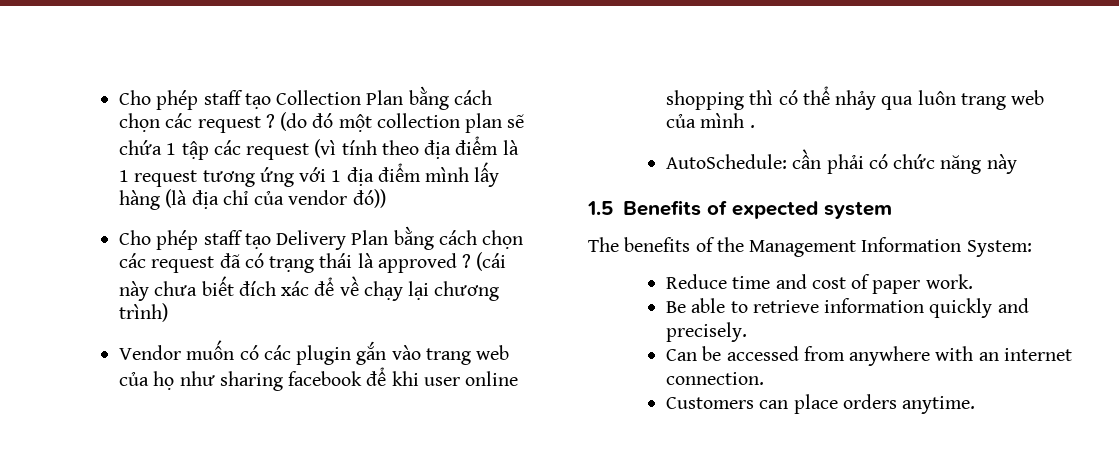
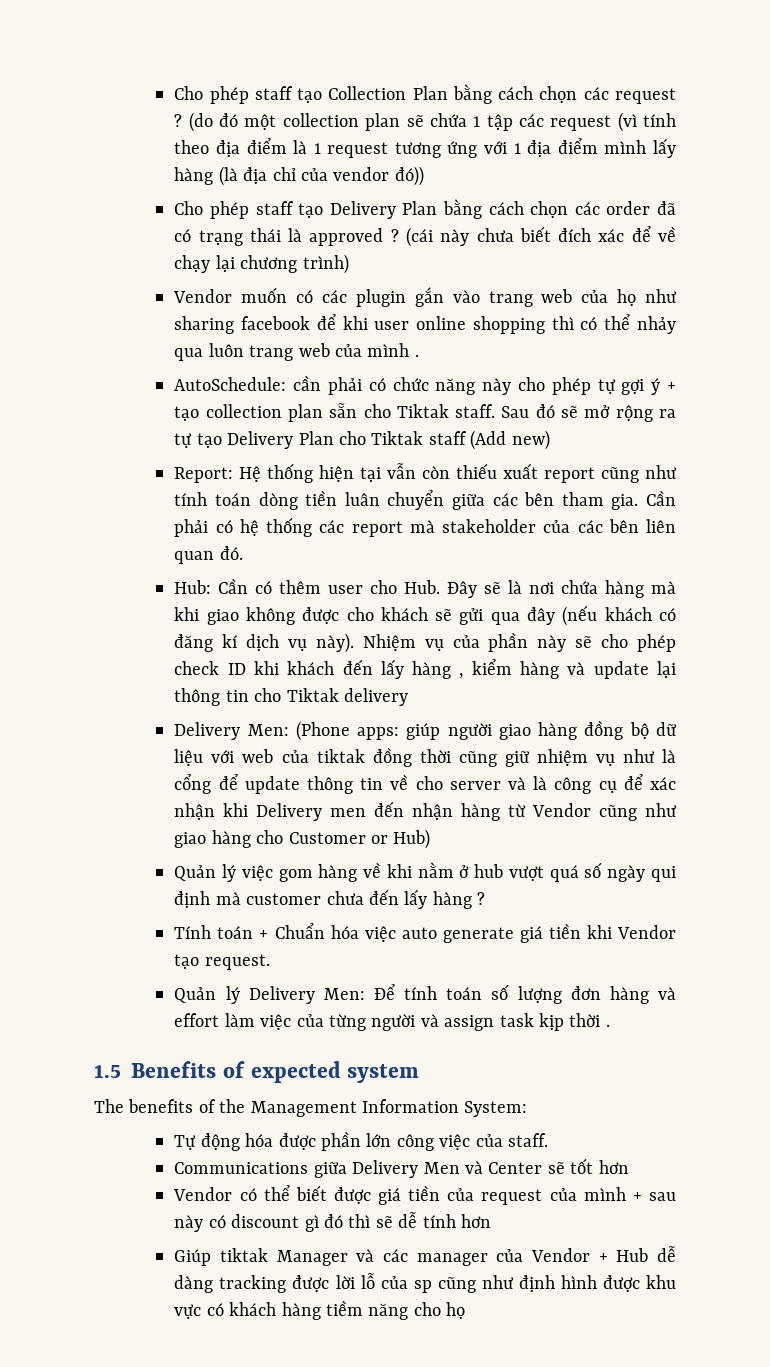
- Cho phép staff tạo Delivery Plan bằng cách chọn các request đã có trạng thái là approved ?
+ Cho phép staff tạo Delivery Plan bằng cách chọn các order đã có trạng thái là approved ?
- AutoSchedule: cần phải có chức năng này
+ AutoSchedule: cần phải có chức năng này cho phép tự gợi ý + tạo collection plan sẵn cho Tiktak staff. Sau đó sẽ mở rộng ra tự tạo Delivery Plan cho Tiktak staff (Add new)
+ Report: Hệ thống hiện tại vẫn còn thiếu xuất report cũng như tính toán dòng tiền luân chuyển giữa các bên tham gia. Cần phải có hệ thống các report mà stakeholder của các bên liên quan đó.
+ Hub: Cần có thêm user cho Hub. Đây sẽ là nơi chứa hàng mà khi giao không được cho khách sẽ gửi qua đây (nếu khách có đăng kí dịch vụ này). Nhiệm vụ của phần này sẽ cho phép check ID khi khách đến lấy hàng , kiểm hàng và update lại thông tin cho Tiktak delivery
+ Delivery Men: (Phone apps: giúp người giao hàng đồng bộ dữ liệu với web của tiktak đồng thời cũng giữ nhiệm vụ như là cổng để update thông tin về cho server và là công cụ để xác nhận khi Delivery men đến nhận hàng từ Vendor cũng như giao hàng cho Customer or Hub)
+ Quản lý việc gom hàng về khi nằm ở hub vượt quá số ngày qui định mà customer chưa đến lấy hàng ?
+ Tính toán + Chuẩn hóa việc auto generate giá tiền khi Vendor tạo request.
+ Quản lý Delivery Men: Để tính toán số lượng đơn hàng và effort làm việc của từng người và assign task kịp thời .
- Reduce time and cost of paper work.
- Be able to retrieve information quickly and precisely.
- Can be accessed from anywhere with an internet connection.
- Customers can place orders anytime.
+ Tự động hóa được phần lớn công việc của staff.
+ Communications giữa Delivery Men và Center sẽ tốt hơn
+ Vendor có thể biết được giá tiền của request của mình + sau này có discount gì đó thì sẽ dễ tính hơn
+ Giúp tiktak Manager và các manager của Vendor + Hub dễ dàng tracking được lời lỗ của sp cũng như định hình được khu vực có khách hàng tiềm năng cho họ

